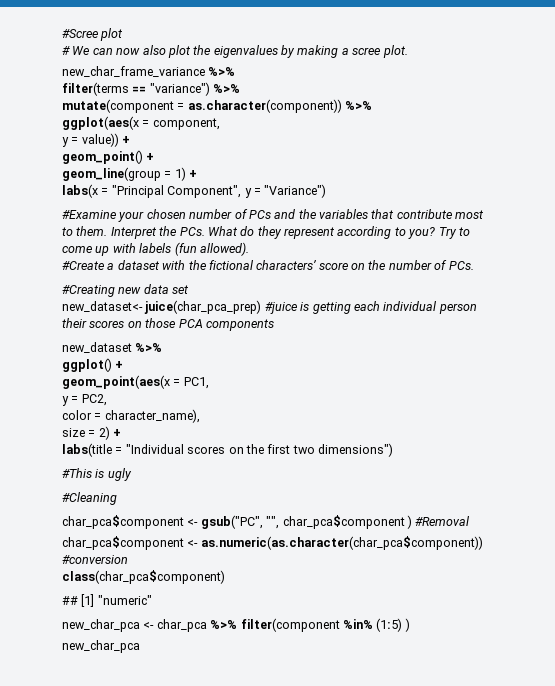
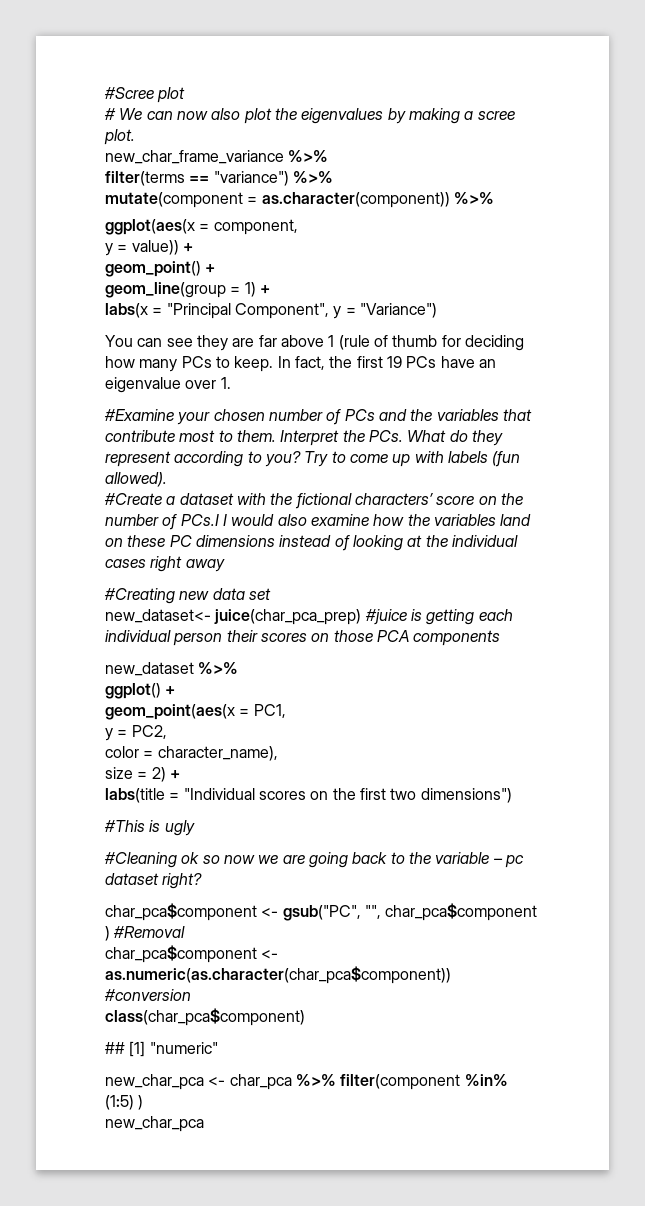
+ You can see they are far above 1 (rule of thumb for deciding how many PCs to keep. In fact, the first 19 PCs have an eigenvalue over 1.
- #Create a dataset with the fictional characters’ score on the number of PCs.
+ #Create a dataset with the fictional characters’ score on the number of PCs.I I would also examine how the variables land on these PC dimensions instead of looking at the individual cases right away
- #Cleaning
+ #Cleaning ok so now we are going back to the variable – pc dataset right?

